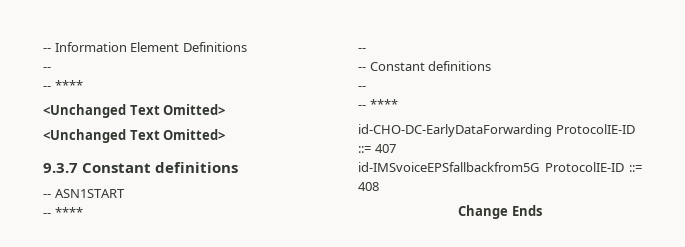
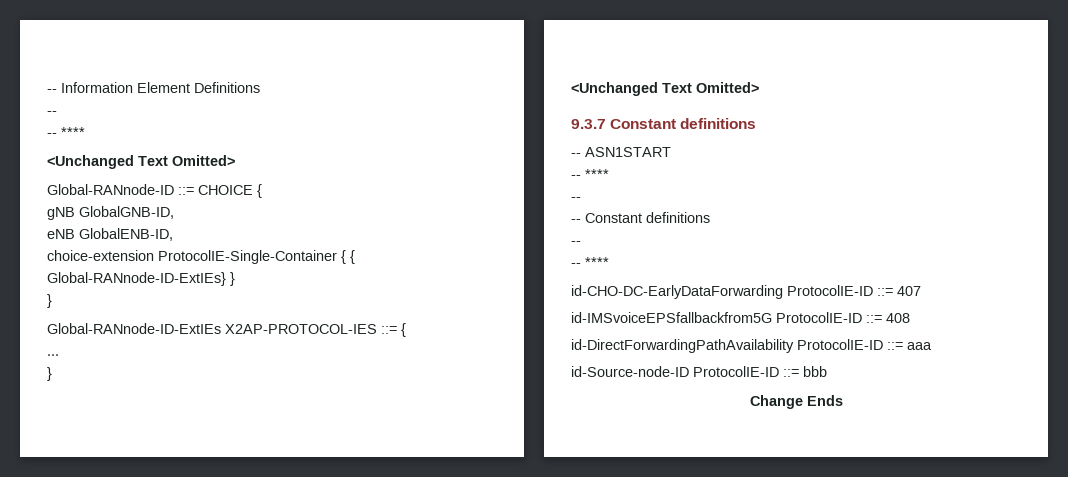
+ Global-RANnode-ID ::= CHOICE {
+ gNB GlobalGNB-ID,
+ eNB GlobalENB-ID,
+ choice-extension ProtocolIE-Single-Container { { Global-RANnode-ID-ExtIEs} }
+ }
+ Global-RANnode-ID-ExtIEs X2AP-PROTOCOL-IES ::= {
+ ...
+ }
+ id-DirectForwardingPathAvailability ProtocolIE-ID ::= aaa
+ id-Source-node-ID ProtocolIE-ID ::= bbb

